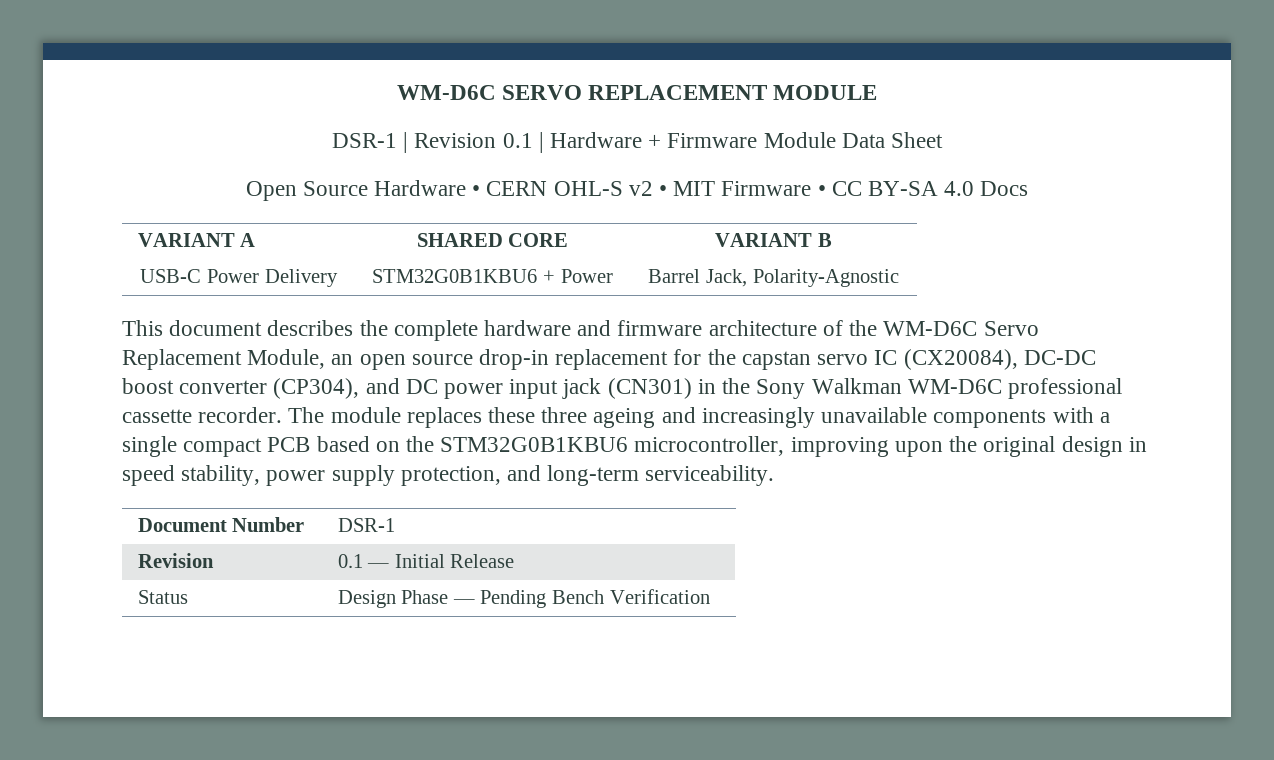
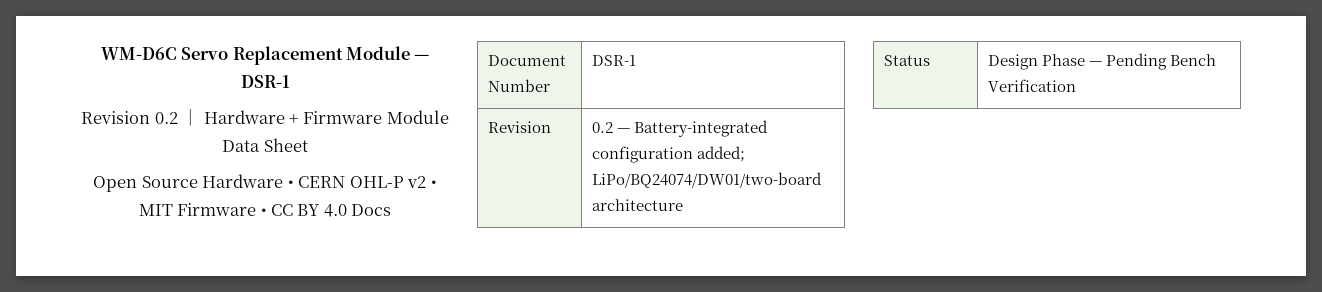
- WM-D6C SERVO REPLACEMENT MODULE
- DSR-1 | Revision 0.1 | Hardware + Firmware Module Data Sheet
+ WM-D6C Servo Replacement Module — DSR-1
+ Revision 0.2 │ Hardware + Firmware Module Data Sheet
- Open Source Hardware • CERN OHL-S v2 • MIT Firmware • CC BY-SA 4.0 Docs
+ Open Source Hardware • CERN OHL-P v2 • MIT Firmware • CC BY 4.0 Docs
- VARIANT A
- USB-C Power Delivery | SHARED CORE
- STM32G0B1KBU6 + Power | VARIANT B
- Barrel Jack, Polarity-Agnostic
- This document describes the complete hardware and firmware architecture of the WM-D6C Servo Replacement Module, an open source drop-in replacement for the capstan servo IC (CX20084), DC-DC boost converter (CP304), and DC power input jack (CN301) in the Sony Walkman WM-D6C professional cassette recorder. The module replaces these three ageing and increasingly unavailable components with a single compact PCB based on the STM32G0B1KBU6 microcontroller, improving upon the original design in speed stability, power supply protection, and long-term serviceability.
  Document Number | DSR-1
- Revision | 0.1 — Initial Release
+ Revision | 0.2 — Battery-integrated configuration added; LiPo/BQ24074/DW01/two-board architecture

